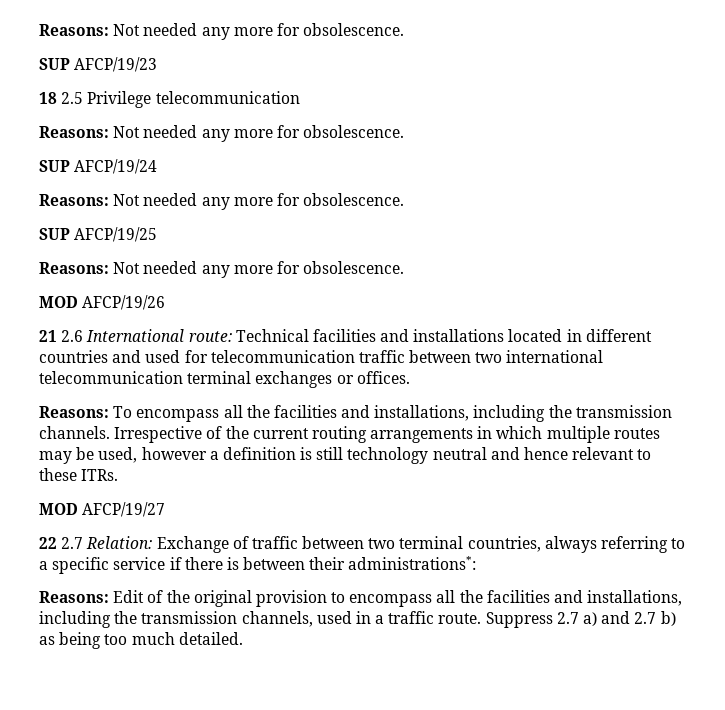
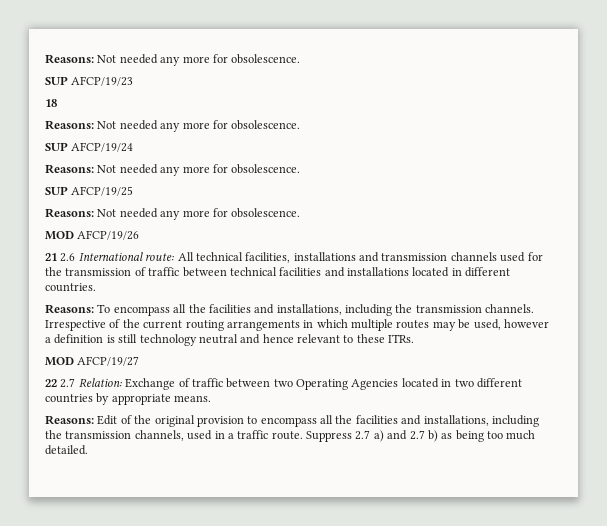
- 18 2.5 Privilege telecommunication
+ 18
- 21 2.6 International route: Technical facilities and installations located in different countries and used for telecommunication traffic between two international telecommunication terminal exchanges or offices.
+ 21 2.6 International route: All technical facilities, installations and transmission channels used for the transmission of traffic between technical facilities and installations located in different countries.
- 22 2.7 Relation: Exchange of traffic between two terminal countries, always referring to a specific service if there is between their administrations*:
+ 22 2.7 Relation: Exchange of traffic between two Operating Agencies located in two different countries by appropriate means.

